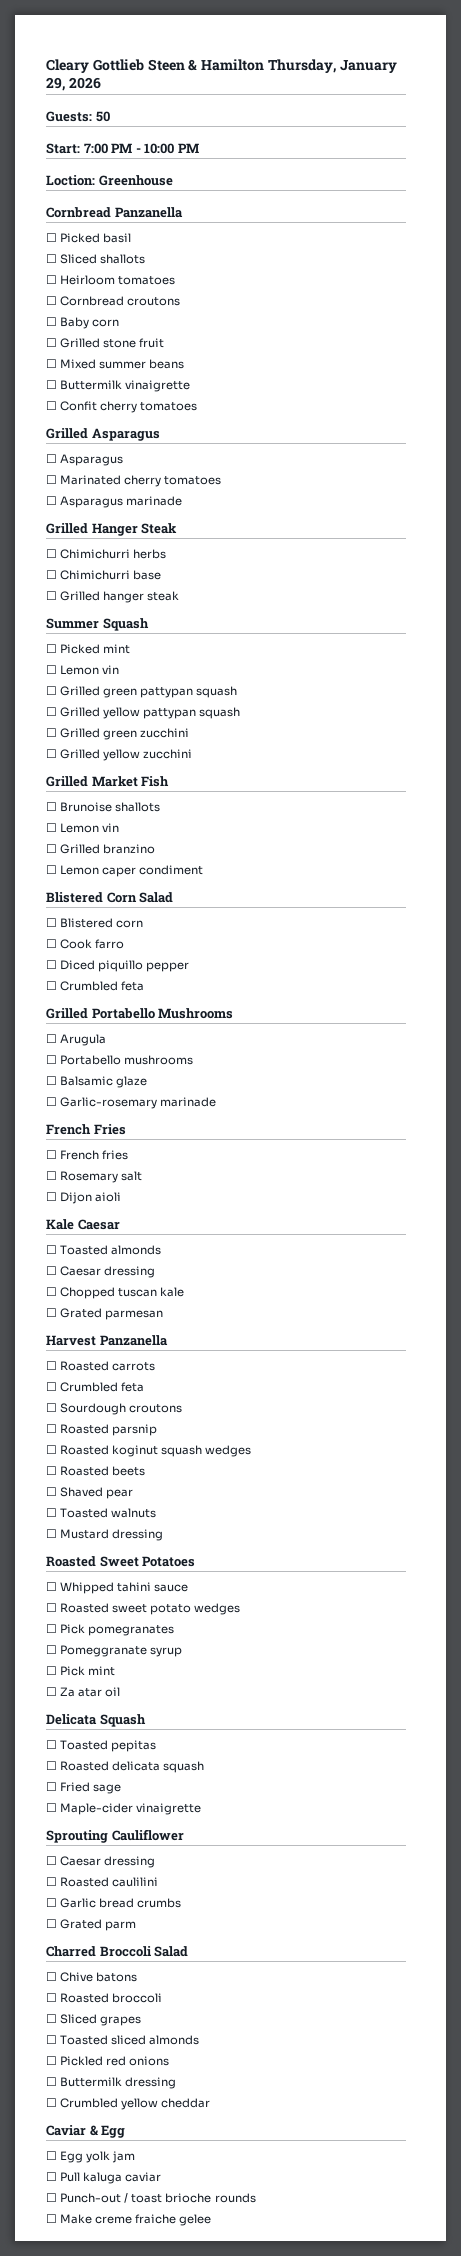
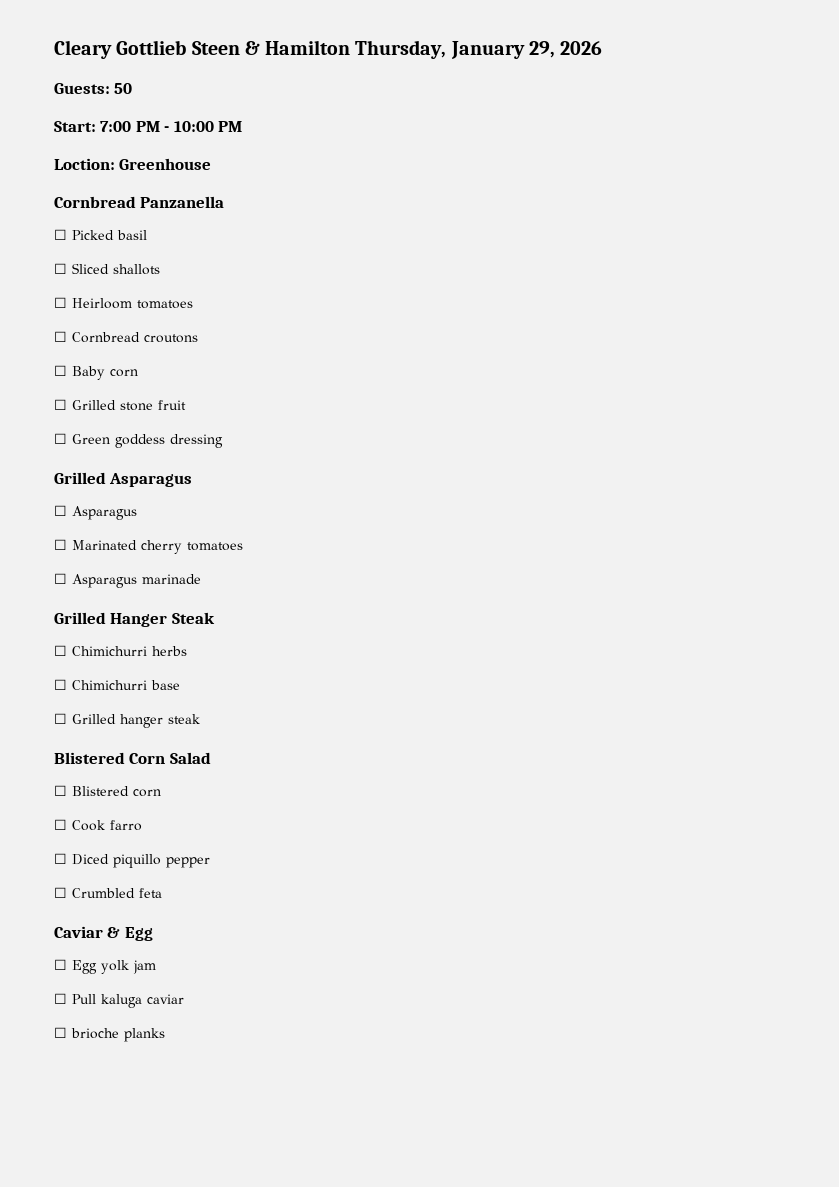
- ☐ Mixed summer beans
- ☐ Buttermilk vinaigrette
- ☐ Confit cherry tomatoes
+ ☐ Green goddess dressing
- Summer Squash
- ☐ Picked mint
- ☐ Lemon vin
- ☐ Grilled green pattypan squash
- ☐ Grilled yellow pattypan squash
- ☐ Grilled green zucchini
- ☐ Grilled yellow zucchini
- Grilled Market Fish
- ☐ Brunoise shallots
- ☐ Lemon vin
- ☐ Grilled branzino
- ☐ Lemon caper condiment
- Grilled Portabello Mushrooms
- ☐ Arugula
- ☐ Portabello mushrooms
- ☐ Balsamic glaze
- ☐ Garlic-rosemary marinade
- French Fries
- ☐ French fries
- ☐ Rosemary salt
- ☐ Dijon aioli
- Kale Caesar
- ☐ Toasted almonds
- ☐ Caesar dressing
- ☐ Chopped tuscan kale
- ☐ Grated parmesan
- Harvest Panzanella
- ☐ Roasted carrots
- ☐ Crumbled feta
- ☐ Sourdough croutons
- ☐ Roasted parsnip
- ☐ Roasted koginut squash wedges
- ☐ Roasted beets
- ☐ Shaved pear
- ☐ Toasted walnuts
- ☐ Mustard dressing
- Roasted Sweet Potatoes
- ☐ Whipped tahini sauce
- ☐ Roasted sweet potato wedges
- ☐ Pick pomegranates
- ☐ Pomeggranate syrup
- ☐ Pick mint
- ☐ Za atar oil
- Delicata Squash
- ☐ Toasted pepitas
- ☐ Roasted delicata squash
- ☐ Fried sage
- ☐ Maple-cider vinaigrette
- Sprouting Cauliflower
- ☐ Caesar dressing
- ☐ Roasted caulilini
- ☐ Garlic bread crumbs
- ☐ Grated parm
- Charred Broccoli Salad
- ☐ Chive batons
- ☐ Roasted broccoli
- ☐ Sliced grapes
- ☐ Toasted sliced almonds
- ☐ Pickled red onions
- ☐ Buttermilk dressing
- ☐ Crumbled yellow cheddar
- ☐ Punch-out / toast brioche rounds
- ☐ Make creme fraiche gelee
+ ☐ brioche planks

